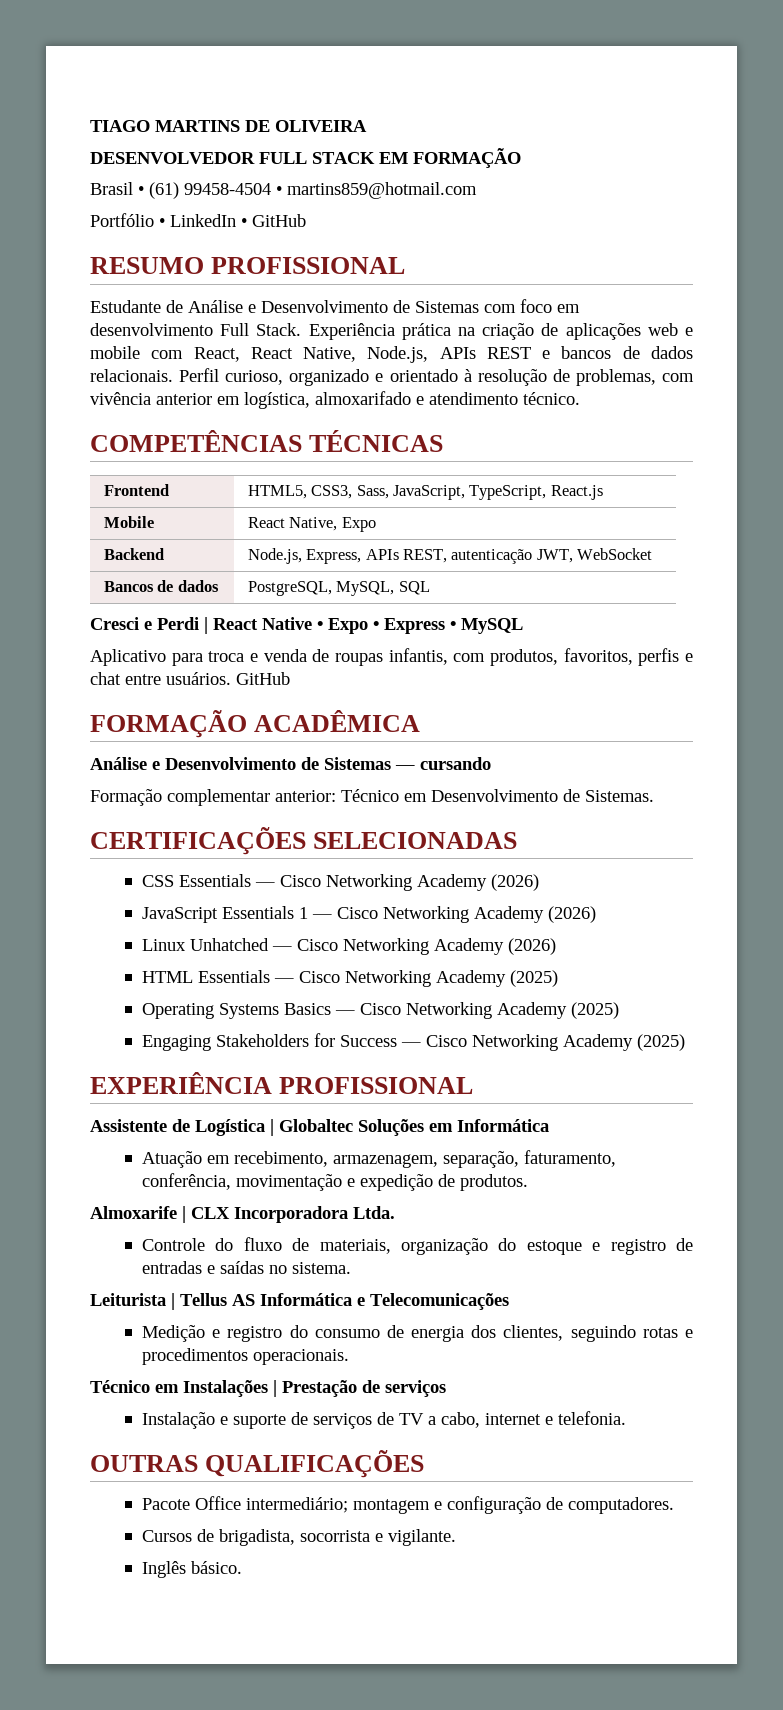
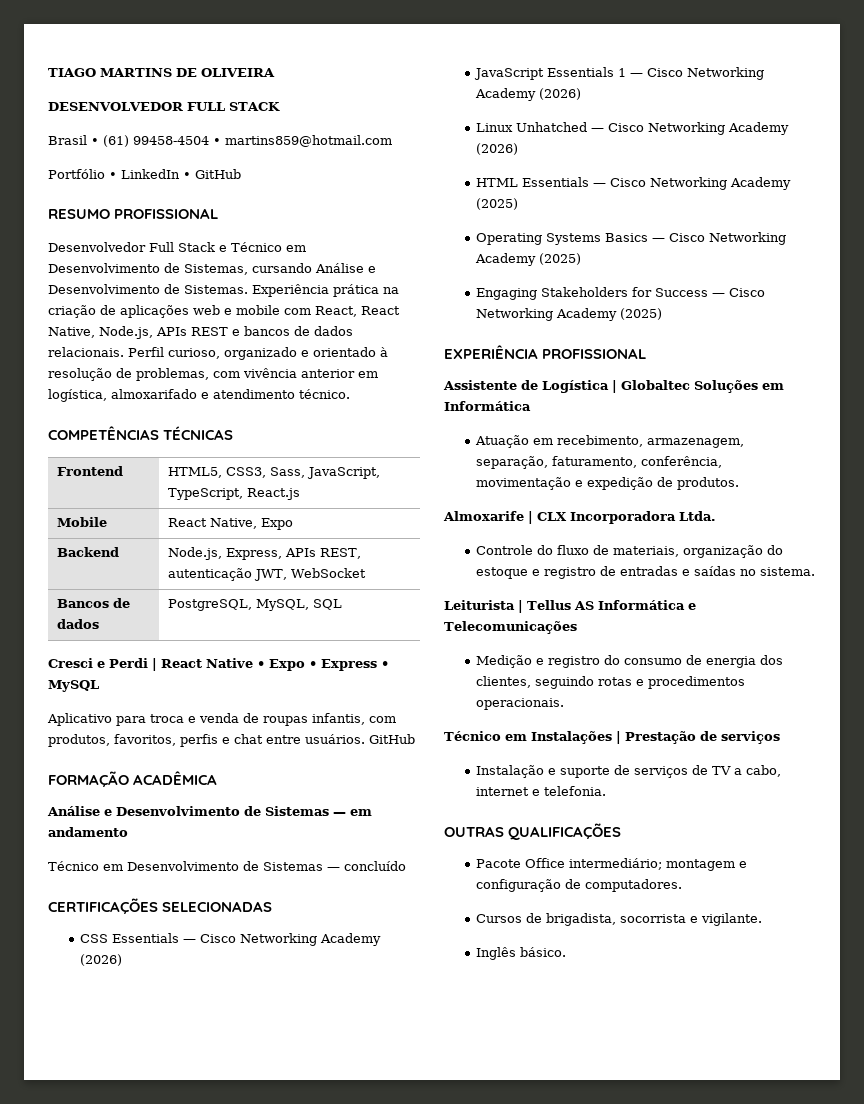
- DESENVOLVEDOR FULL STACK EM FORMAÇÃO
+ DESENVOLVEDOR FULL STACK
- Estudante de Análise e Desenvolvimento de Sistemas com foco em desenvolvimento Full Stack.
+ Desenvolvedor Full Stack e Técnico em Desenvolvimento de Sistemas, cursando Análise e Desenvolvimento de Sistemas.
- Análise e Desenvolvimento de Sistemas — cursando
- Formação complementar anterior: Técnico em Desenvolvimento de Sistemas.
+ Análise e Desenvolvimento de Sistemas — em andamento
+ Técnico em Desenvolvimento de Sistemas — concluído

